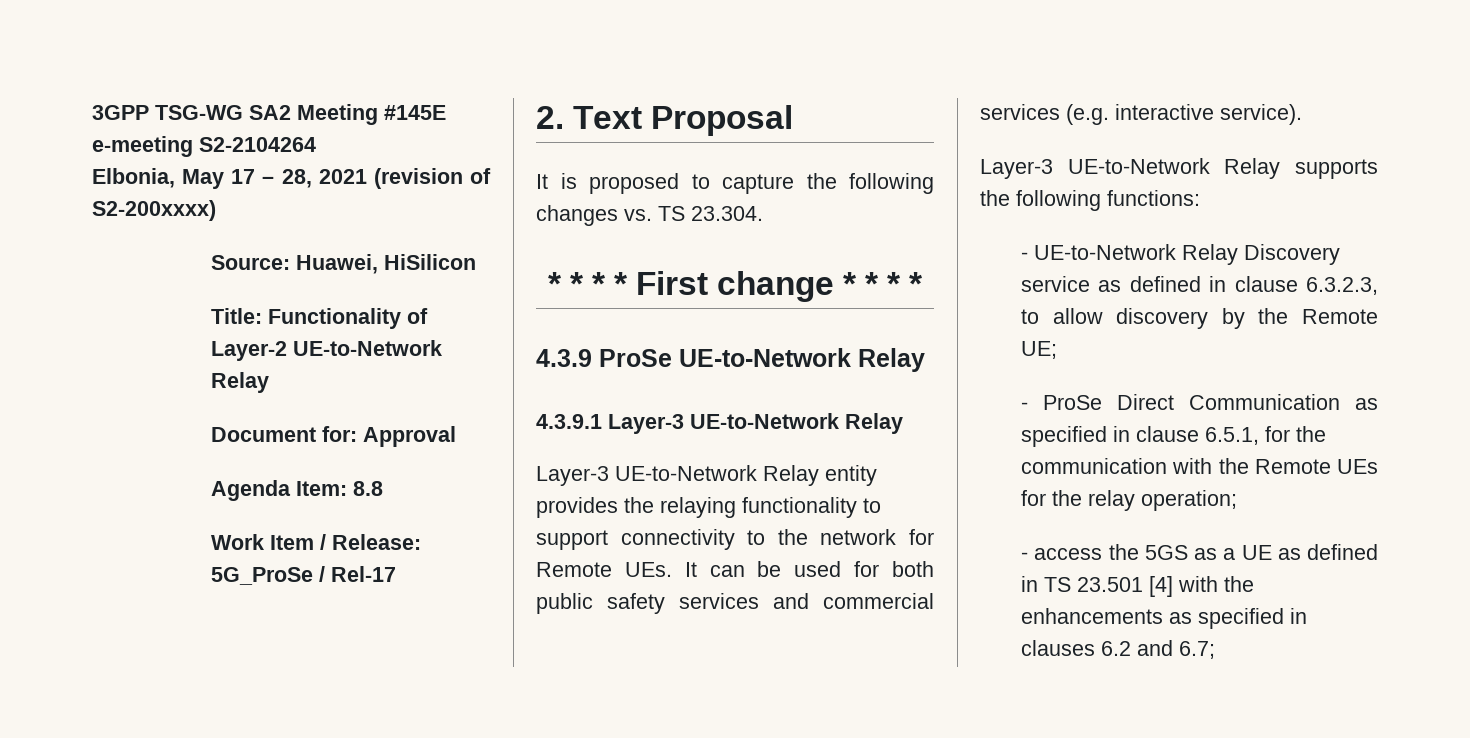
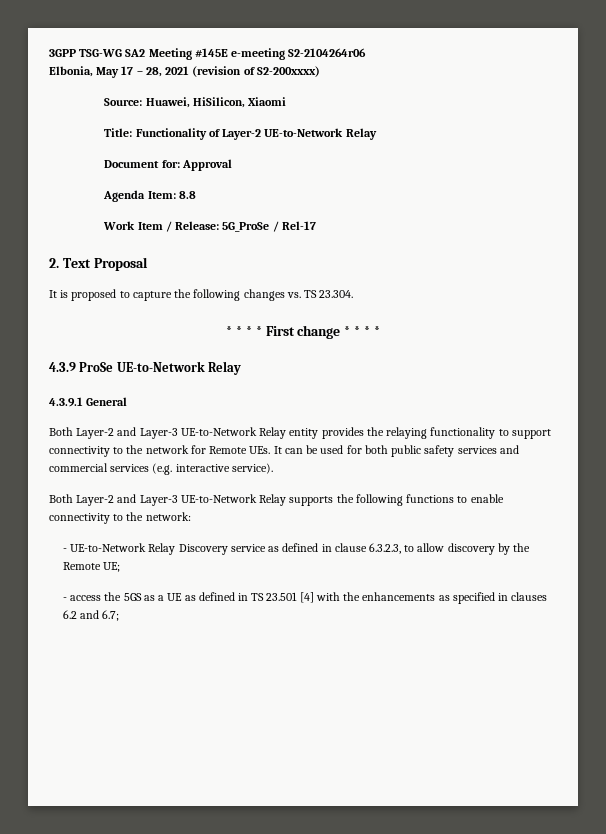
- 3GPP TSG-WG SA2 Meeting #145E e-meeting S2-2104264
+ 3GPP TSG-WG SA2 Meeting #145E e-meeting S2-2104264r06
- Source: Huawei, HiSilicon
+ Source: Huawei, HiSilicon, Xiaomi
- 4.3.9.1 Layer-3 UE-to-Network Relay
- Layer-3 UE-to-Network Relay entity provides the relaying functionality to support connectivity to the network for Remote UEs. It can be used for both public safety services and commercial services (e.g. interactive service).
+ 4.3.9.1 General
+ Both Layer-2 and Layer-3 UE-to-Network Relay entity provides the relaying functionality to support connectivity to the network for Remote UEs. It can be used for both public safety services and commercial services (e.g. interactive service).
- Layer-3 UE-to-Network Relay supports the following functions:
+ Both Layer-2 and Layer-3 UE-to-Network Relay supports the following functions to enable connectivity to the network:
- - ProSe Direct Communication as specified in clause 6.5.1, for the communication with the Remote UEs for the relay operation;

